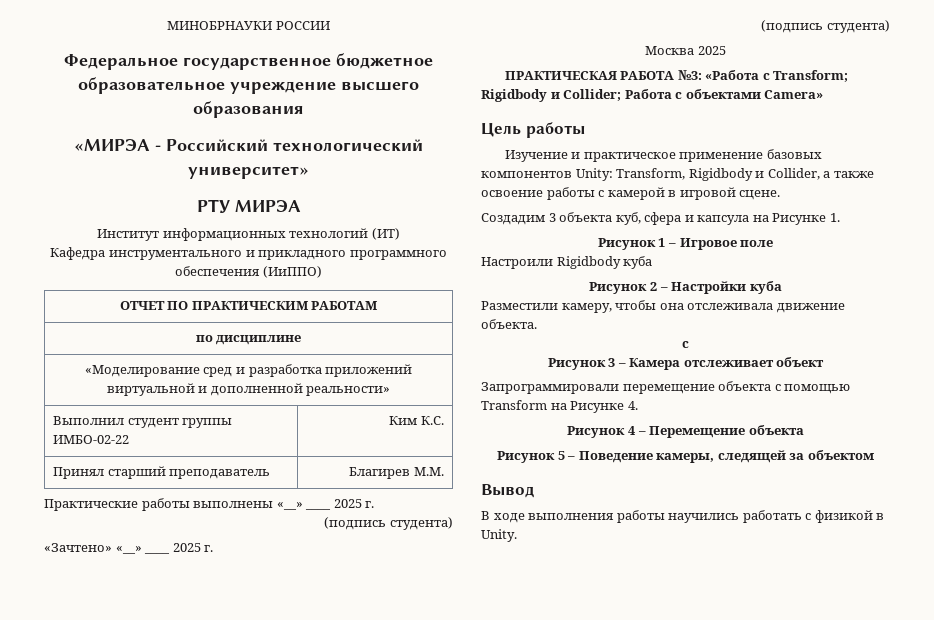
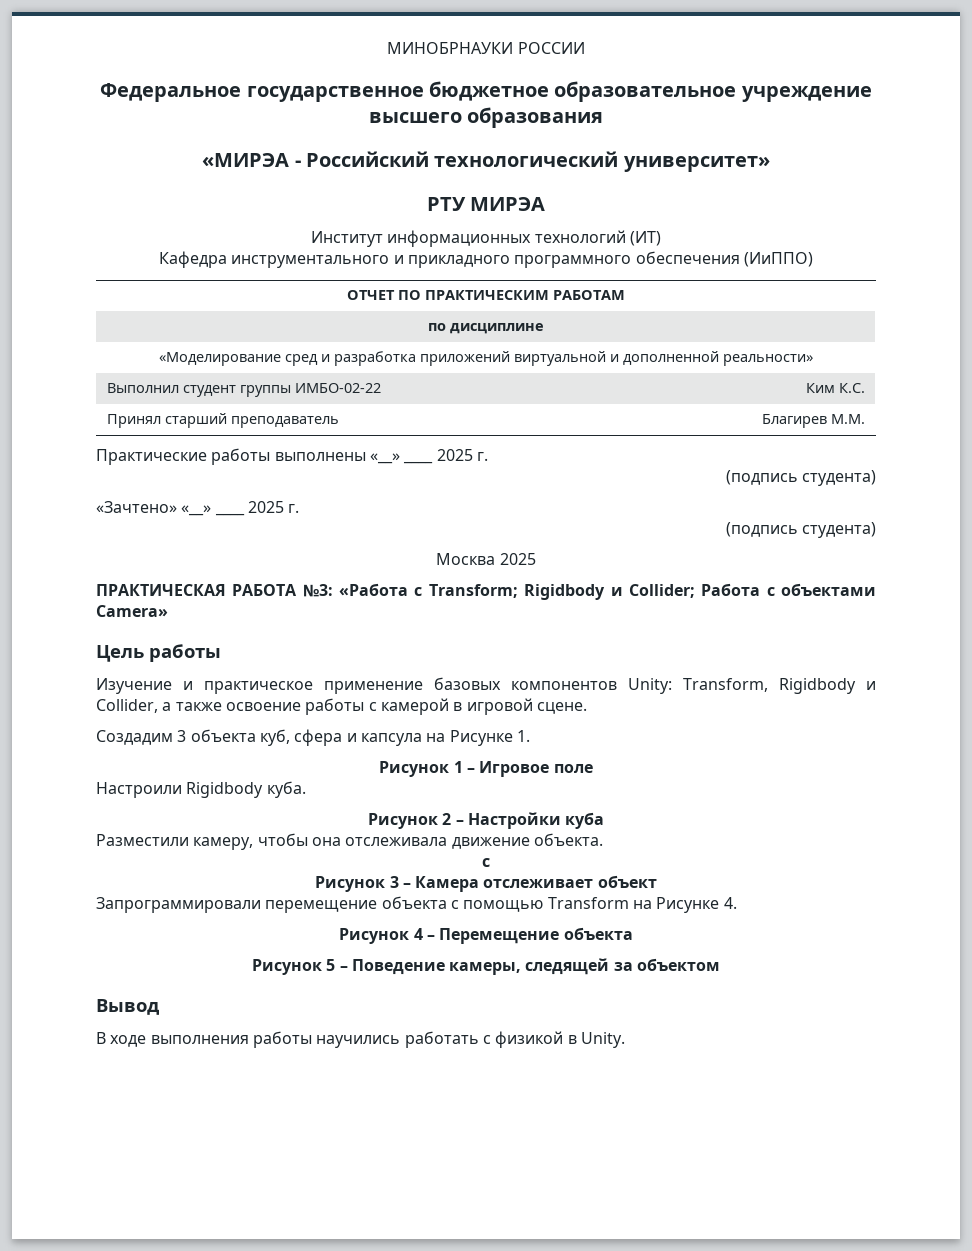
- Настроили Rigidbody куба
+ Настроили Rigidbody куба.

